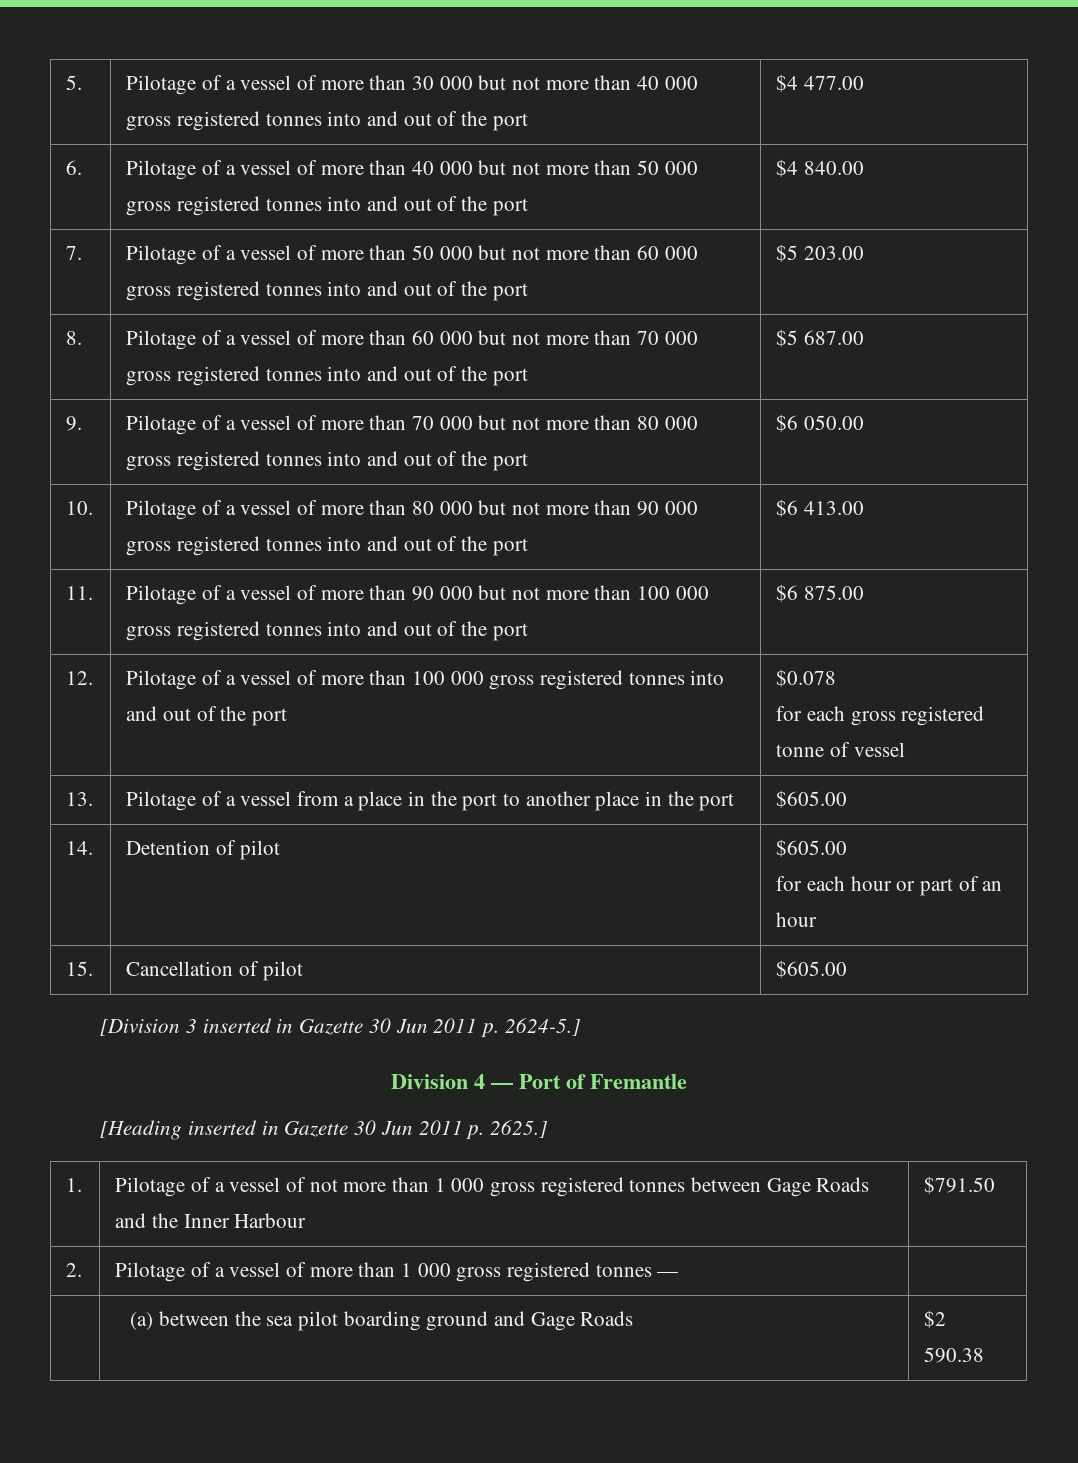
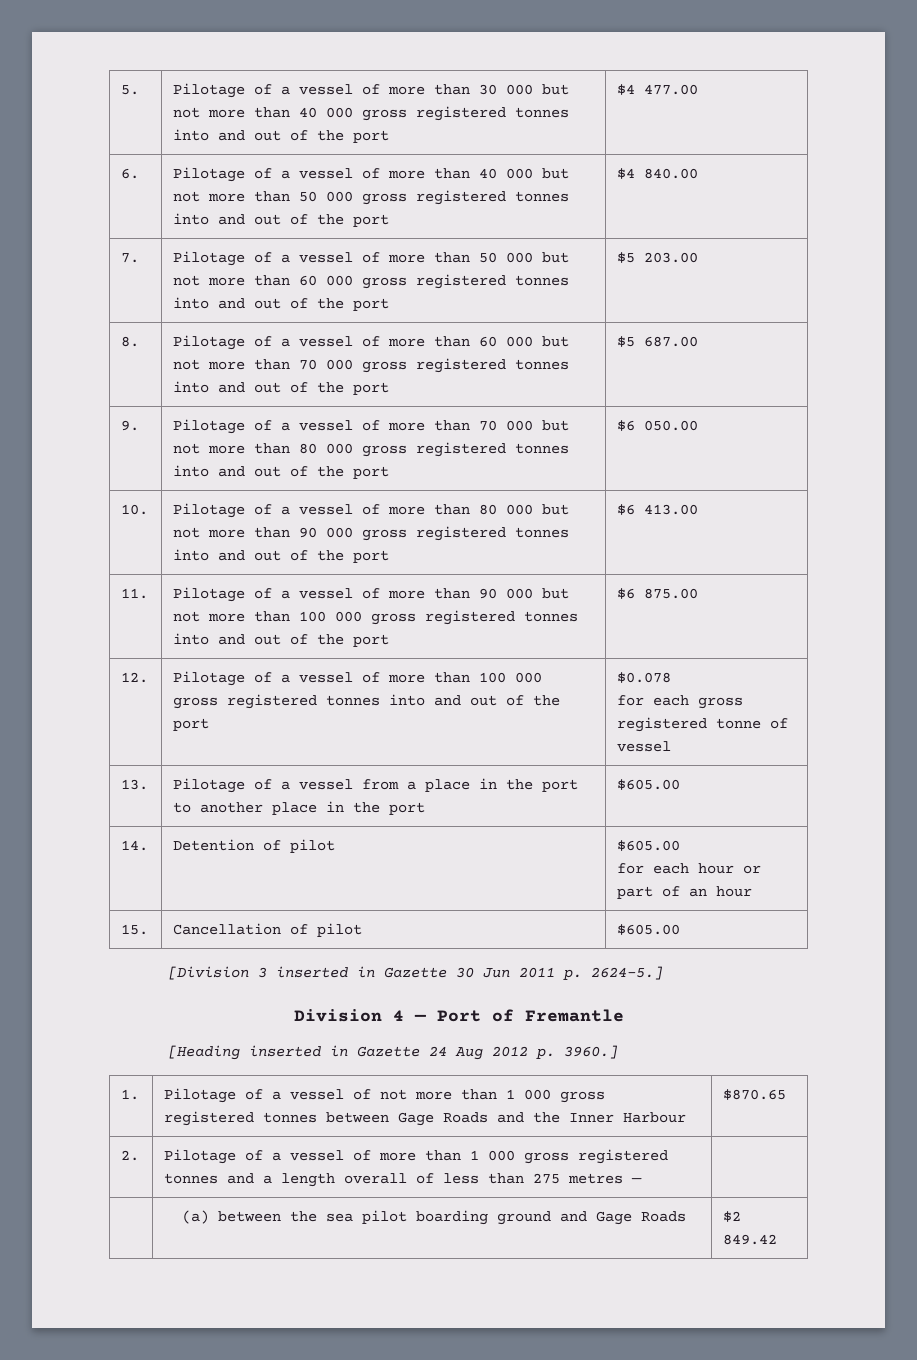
- [Heading inserted in Gazette 30 Jun 2011 p. 2625.]
+ [Heading inserted in Gazette 24 Aug 2012 p. 3960.]
- 1. | Pilotage of a vessel of not more than 1 000 gross registered tonnes between Gage Roads and the Inner Harbour | $791.50
+ 1. | Pilotage of a vessel of not more than 1 000 gross registered tonnes between Gage Roads and the Inner Harbour | $870.65
- 2. | Pilotage of a vessel of more than 1 000 gross registered tonnes — |
+ 2. | Pilotage of a vessel of more than 1 000 gross registered tonnes and a length overall of less than 275 metres — |
- | (a) between the sea pilot boarding ground and Gage Roads | $2 590.38
+ | (a) between the sea pilot boarding ground and Gage Roads | $2 849.42

